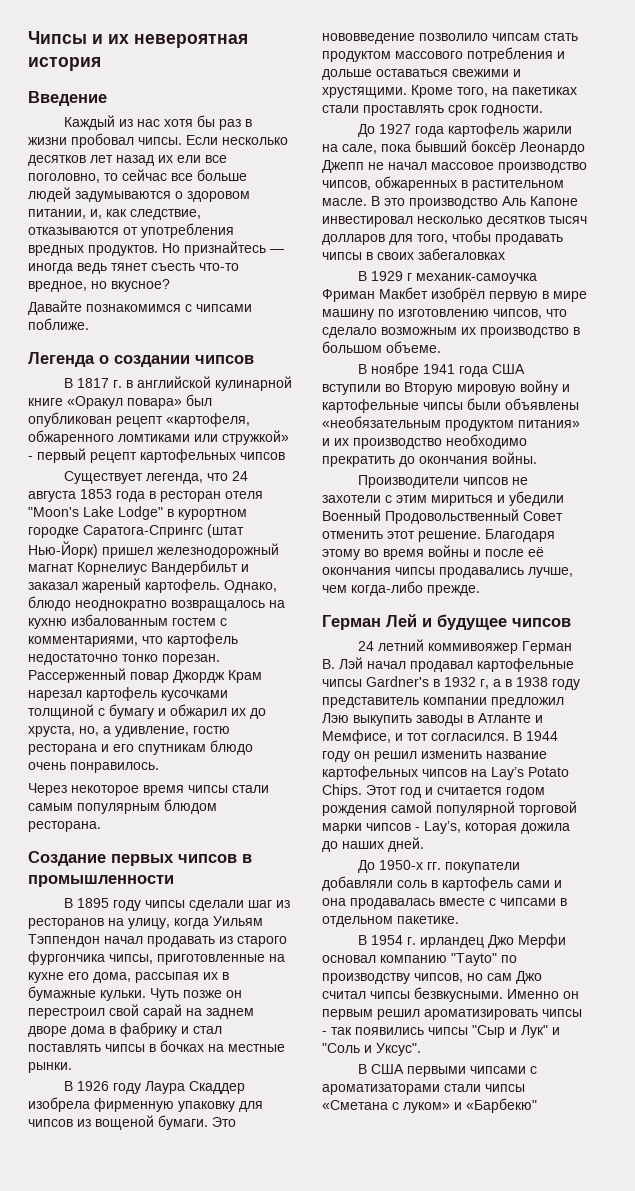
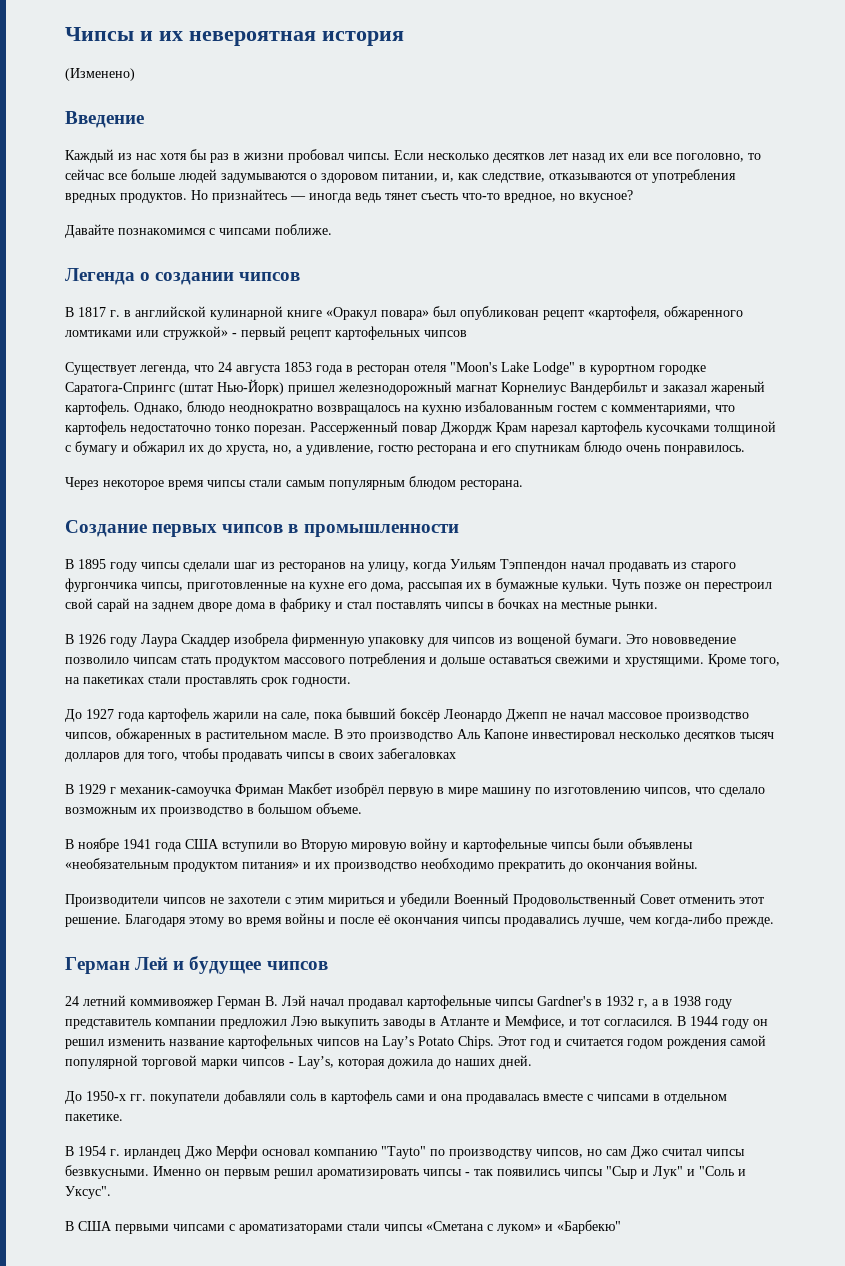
+ (Изменено)

